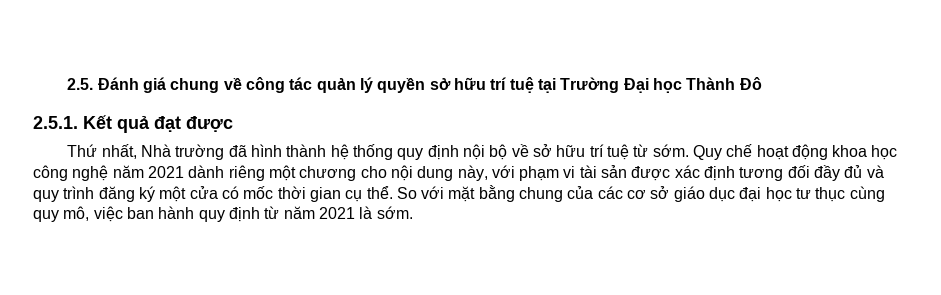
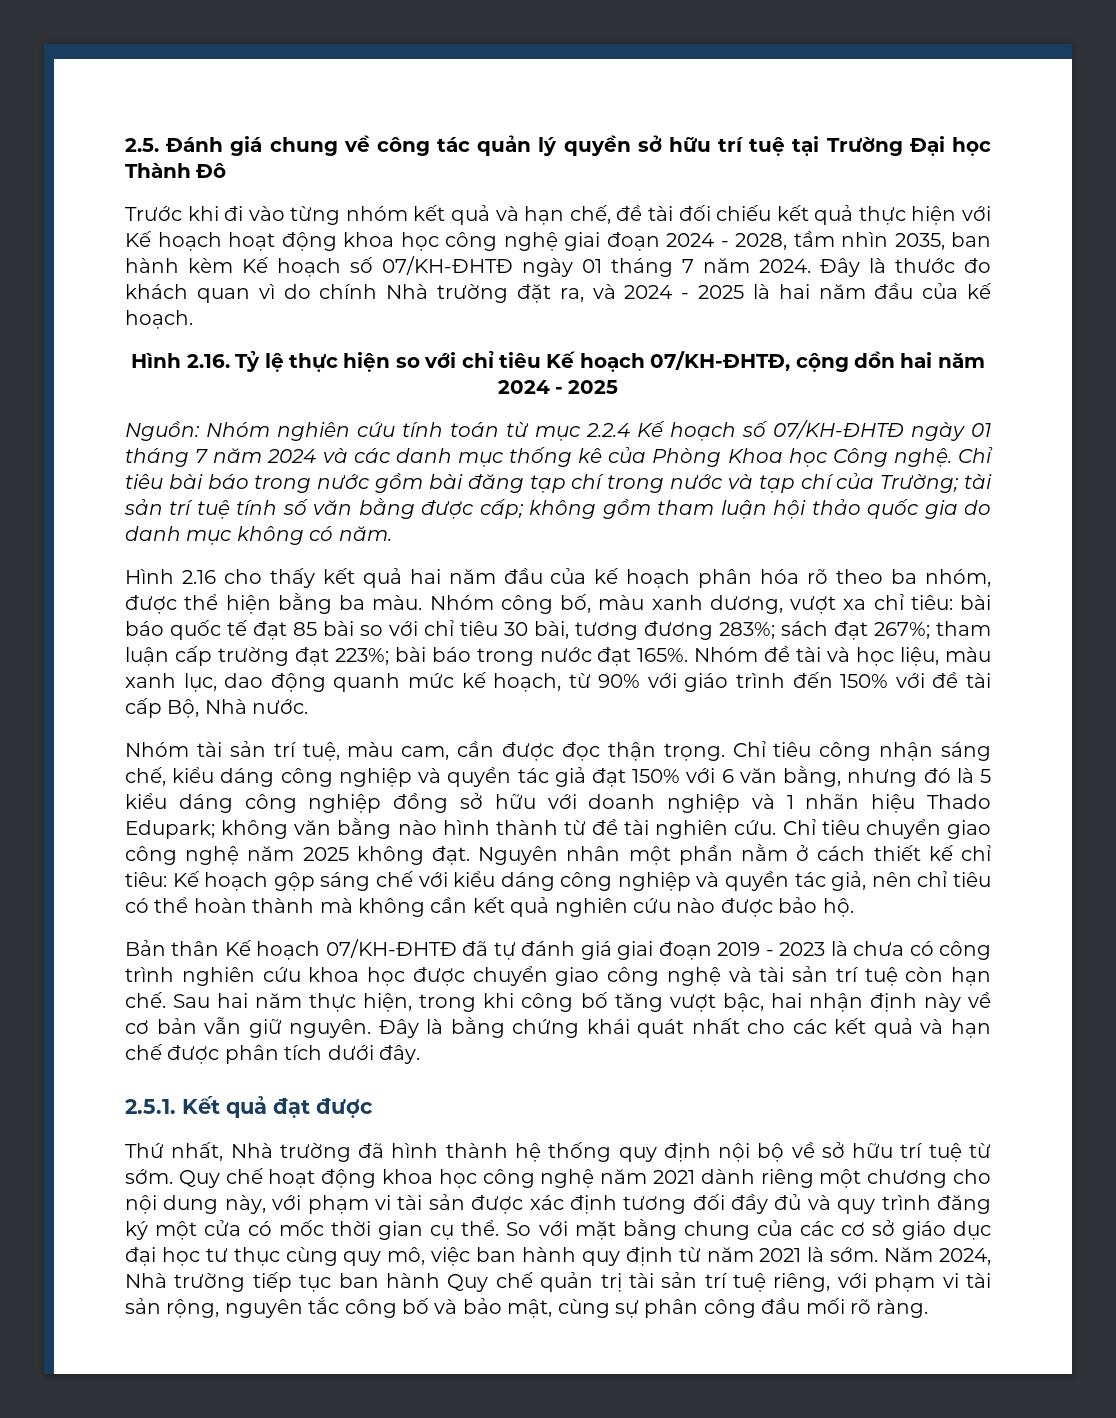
+ Trước khi đi vào từng nhóm kết quả và hạn chế, đề tài đối chiếu kết quả thực hiện với Kế hoạch hoạt động khoa học công nghệ giai đoạn 2024 - 2028, tầm nhìn 2035, ban hành kèm Kế hoạch số 07/KH-ĐHTĐ ngày 01 tháng 7 năm 2024. Đây là thước đo khách quan vì do chính Nhà trường đặt ra, và 2024 - 2025 là hai năm đầu của kế hoạch.
+ Hình 2.16. Tỷ lệ thực hiện so với chỉ tiêu Kế hoạch 07/KH-ĐHTĐ, cộng dồn hai năm 2024 - 2025
+ Nguồn: Nhóm nghiên cứu tính toán từ mục 2.2.4 Kế hoạch số 07/KH-ĐHTĐ ngày 01 tháng 7 năm 2024 và các danh mục thống kê của Phòng Khoa học Công nghệ. Chỉ tiêu bài báo trong nước gồm bài đăng tạp chí trong nước và tạp chí của Trường; tài sản trí tuệ tính số văn bằng được cấp; không gồm tham luận hội thảo quốc gia do danh mục không có năm.
+ Hình 2.16 cho thấy kết quả hai năm đầu của kế hoạch phân hóa rõ theo ba nhóm, được thể hiện bằng ba màu. Nhóm công bố, màu xanh dương, vượt xa chỉ tiêu: bài báo quốc tế đạt 85 bài so với chỉ tiêu 30 bài, tương đương 283%; sách đạt 267%; tham luận cấp trường đạt 223%; bài báo trong nước đạt 165%. Nhóm đề tài và học liệu, màu xanh lục, dao động quanh mức kế hoạch, từ 90% với giáo trình đến 150% với đề tài cấp Bộ, Nhà nước.
+ Nhóm tài sản trí tuệ, màu cam, cần được đọc thận trọng. Chỉ tiêu công nhận sáng chế, kiểu dáng công nghiệp và quyền tác giả đạt 150% với 6 văn bằng, nhưng đó là 5 kiểu dáng công nghiệp đồng sở hữu với doanh nghiệp và 1 nhãn hiệu Thado Edupark; không văn bằng nào hình thành từ đề tài nghiên cứu. Chỉ tiêu chuyển giao công nghệ năm 2025 không đạt. Nguyên nhân một phần nằm ở cách thiết kế chỉ tiêu: Kế hoạch gộp sáng chế với kiểu dáng công nghiệp và quyền tác giả, nên chỉ tiêu có thể hoàn thành mà không cần kết quả nghiên cứu nào được bảo hộ.
+ Bản thân Kế hoạch 07/KH-ĐHTĐ đã tự đánh giá giai đoạn 2019 - 2023 là chưa có công trình nghiên cứu khoa học được chuyển giao công nghệ và tài sản trí tuệ còn hạn chế. Sau hai năm thực hiện, trong khi công bố tăng vượt bậc, hai nhận định này về cơ bản vẫn giữ nguyên. Đây là bằng chứng khái quát nhất cho các kết quả và hạn chế được phân tích dưới đây.
+ Năm 2024, Nhà trường tiếp tục ban hành Quy chế quản trị tài sản trí tuệ riêng, với phạm vi tài sản rộng, nguyên tắc công bố và bảo mật, cùng sự phân công đầu mối rõ ràng.

